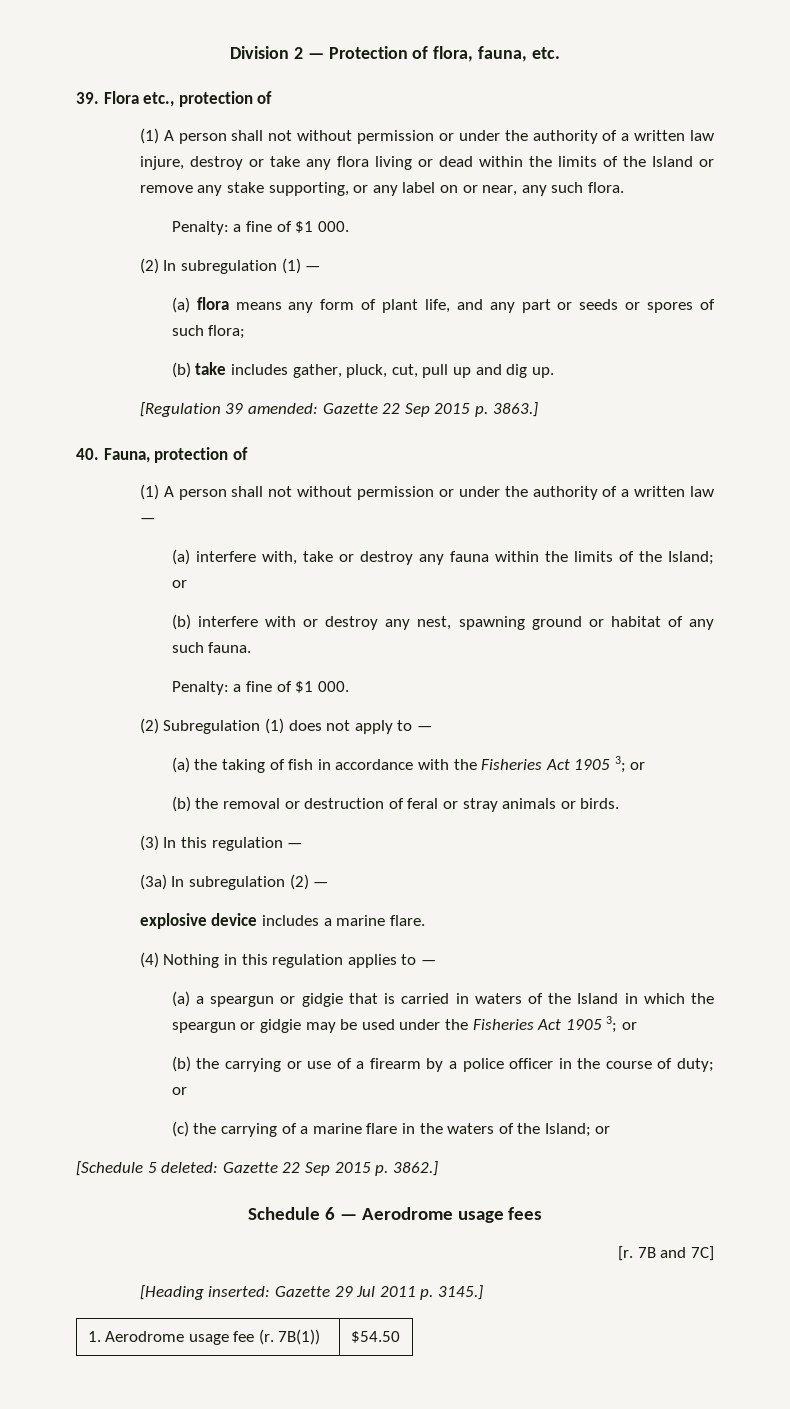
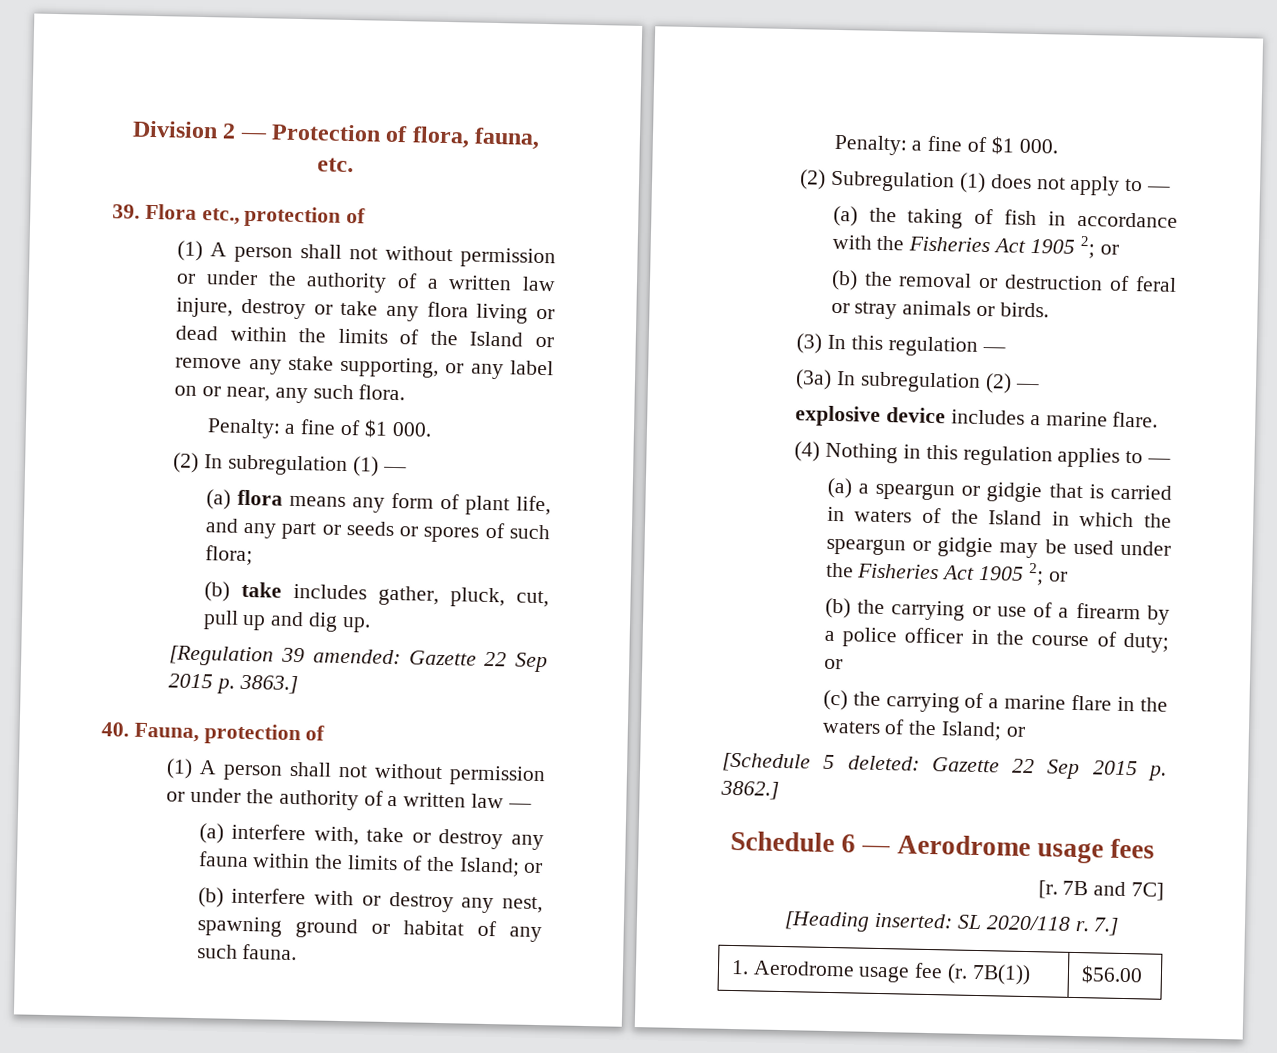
- (a) the taking of fish in accordance with the Fisheries Act 1905 3; or
+ (a) the taking of fish in accordance with the Fisheries Act 1905 2; or
- (a) a speargun or gidgie that is carried in waters of the Island in which the speargun or gidgie may be used under the Fisheries Act 1905 3; or
+ (a) a speargun or gidgie that is carried in waters of the Island in which the speargun or gidgie may be used under the Fisheries Act 1905 2; or
- [Heading inserted: Gazette 29 Jul 2011 p. 3145.]
+ [Heading inserted: SL 2020/118 r. 7.]
- 1. Aerodrome usage fee (r. 7B(1)) | $54.50
+ 1. Aerodrome usage fee (r. 7B(1)) | $56.00

